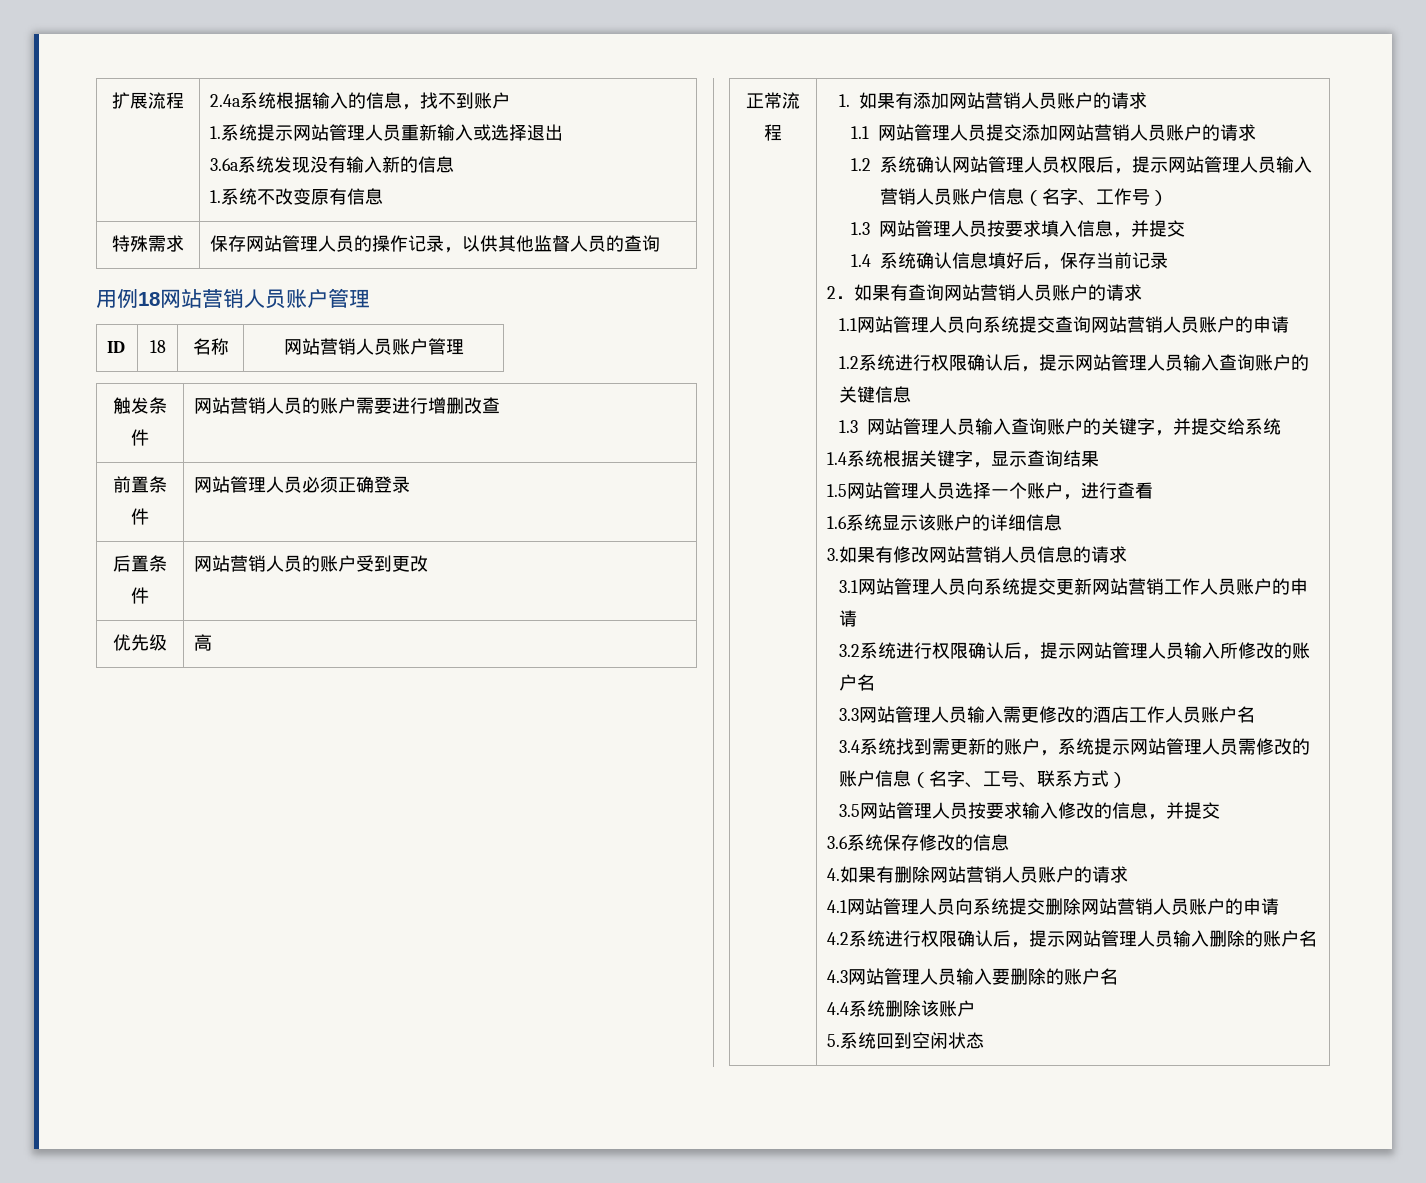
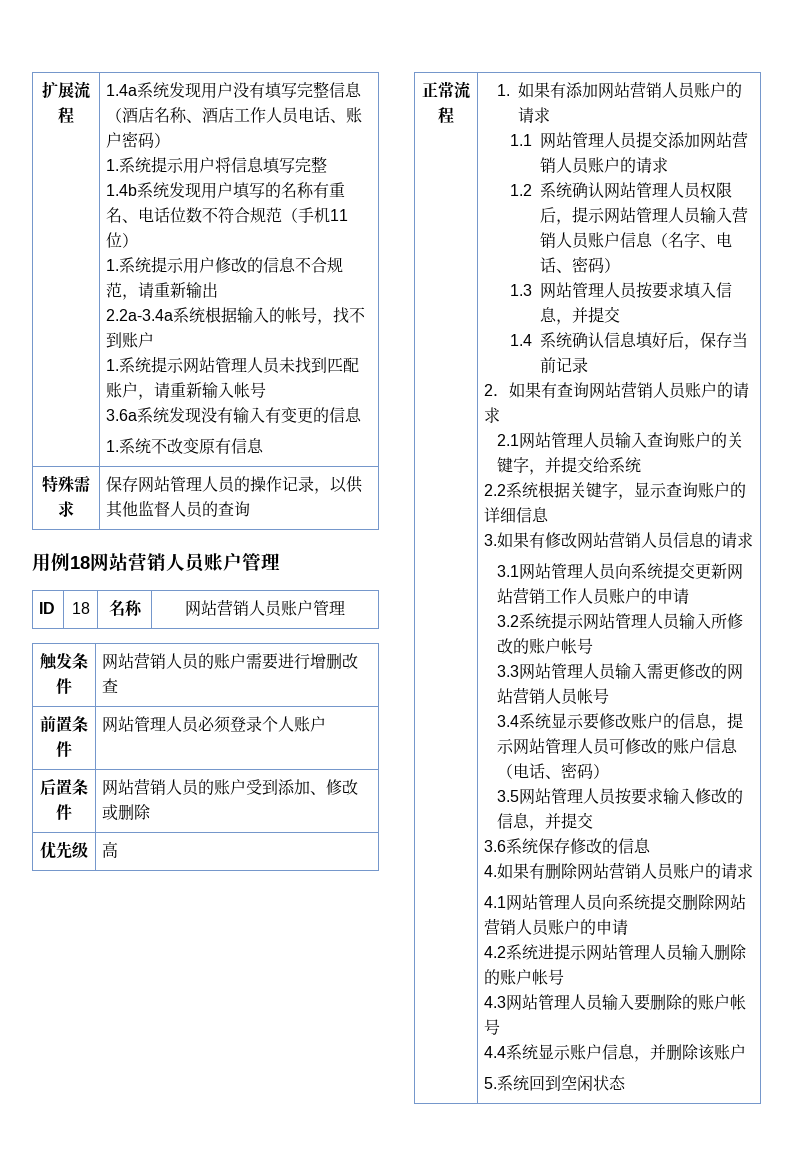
- 2.4a系统根据输入的信息，找不到账户
+ 1.4a系统发现用户没有填写完整信息（酒店名称、酒店工作人员电话、账户密码）
+ 1.系统提示用户将信息填写完整
+ 1.4b系统发现用户填写的名称有重名、电话位数不符合规范（手机11位）
+ 1.系统提示用户修改的信息不合规范，请重新输出
+ 2.2a-3.4a系统根据输入的帐号，找不到账户
- 1.系统提示网站管理人员重新输入或选择退出
+ 1.系统提示网站管理人员未找到匹配账户，请重新输入帐号
- 3.6a系统发现没有输入新的信息
+ 3.6a系统发现没有输入有变更的信息
- 前置条件 | 网站管理人员必须正确登录
+ 前置条件 | 网站管理人员必须登录个人账户
- 后置条件 | 网站营销人员的账户受到更改
+ 后置条件 | 网站营销人员的账户受到添加、修改或删除
- 1.2系统确认网站管理人员权限后，提示网站管理人员输入营销人员账户信息（名字、工作号）
+ 1.2系统确认网站管理人员权限后，提示网站管理人员输入营销人员账户信息（名字、电话、密码）
- 1.1网站管理人员向系统提交查询网站营销人员账户的申请
- 1.2系统进行权限确认后，提示网站管理人员输入查询账户的关键信息
- 1.3网站管理人员输入查询账户的关键字，并提交给系统
+ 2.1网站管理人员输入查询账户的关键字，并提交给系统
- 1.4系统根据关键字，显示查询结果
- 1.5网站管理人员选择一个账户，进行查看
- 1.6系统显示该账户的详细信息
+ 2.2系统根据关键字，显示查询账户的详细信息
- 3.2系统进行权限确认后，提示网站管理人员输入所修改的账户名
+ 3.2系统提示网站管理人员输入所修改的账户帐号
- 3.3网站管理人员输入需更修改的酒店工作人员账户名
- 3.4系统找到需更新的账户，系统提示网站管理人员需修改的账户信息（名字、工号、联系方式）
+ 3.3网站管理人员输入需更修改的网站营销人员帐号
+ 3.4系统显示要修改账户的信息，提示网站管理人员可修改的账户信息（电话、密码）
- 4.2系统进行权限确认后，提示网站管理人员输入删除的账户名
+ 4.2系统进提示网站管理人员输入删除的账户帐号
- 4.3网站管理人员输入要删除的账户名
+ 4.3网站管理人员输入要删除的账户帐号
- 4.4系统删除该账户
+ 4.4系统显示账户信息，并删除该账户

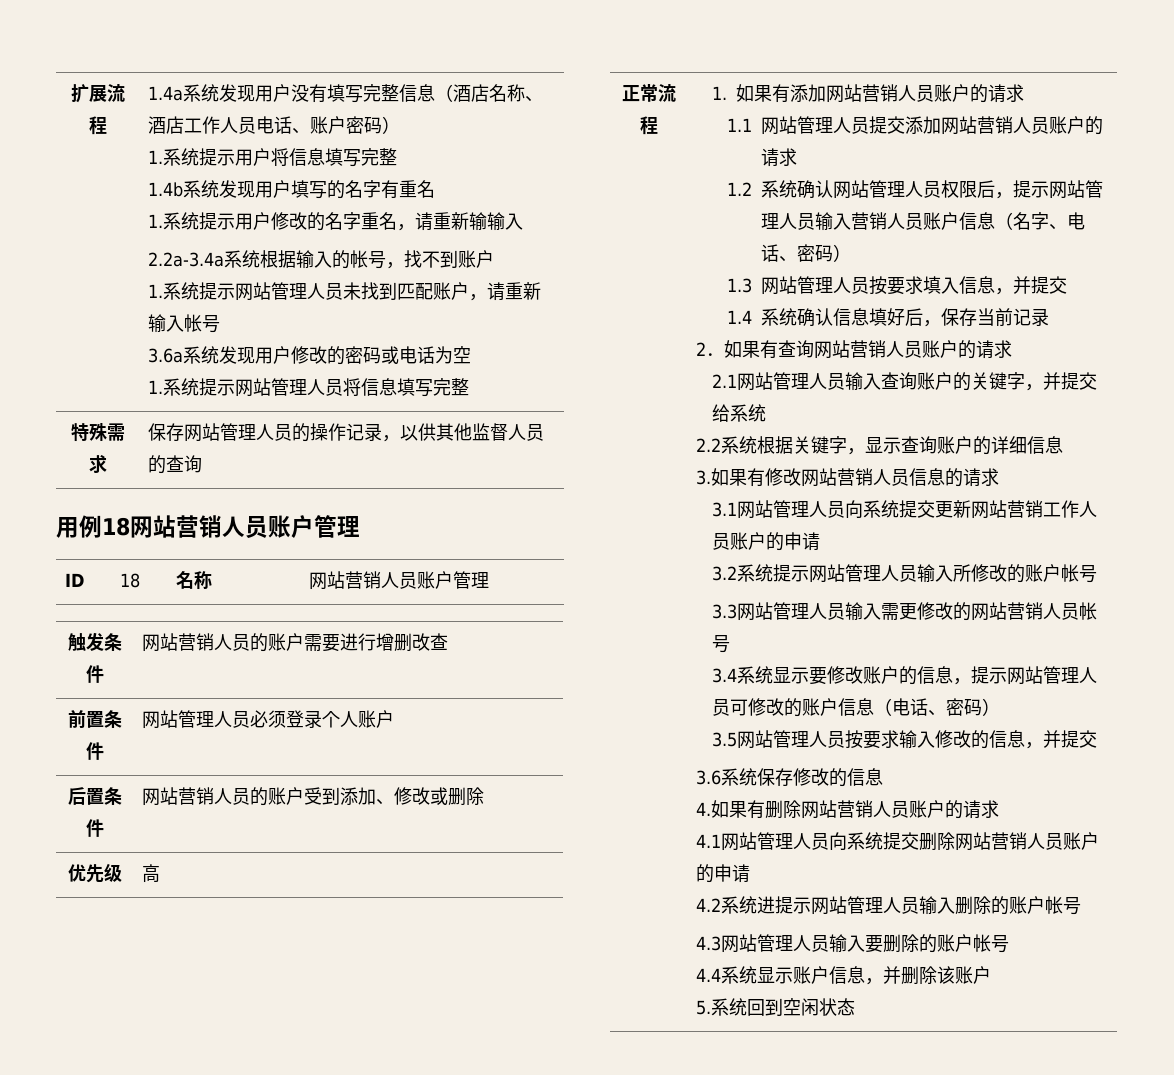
- 1.4b系统发现用户填写的名称有重名、电话位数不符合规范（手机11位）
+ 1.4b系统发现用户填写的名字有重名
- 1.系统提示用户修改的信息不合规范，请重新输出
+ 1.系统提示用户修改的名字重名，请重新输输入
- 3.6a系统发现没有输入有变更的信息
- 1.系统不改变原有信息
+ 3.6a系统发现用户修改的密码或电话为空
+ 1.系统提示网站管理人员将信息填写完整

